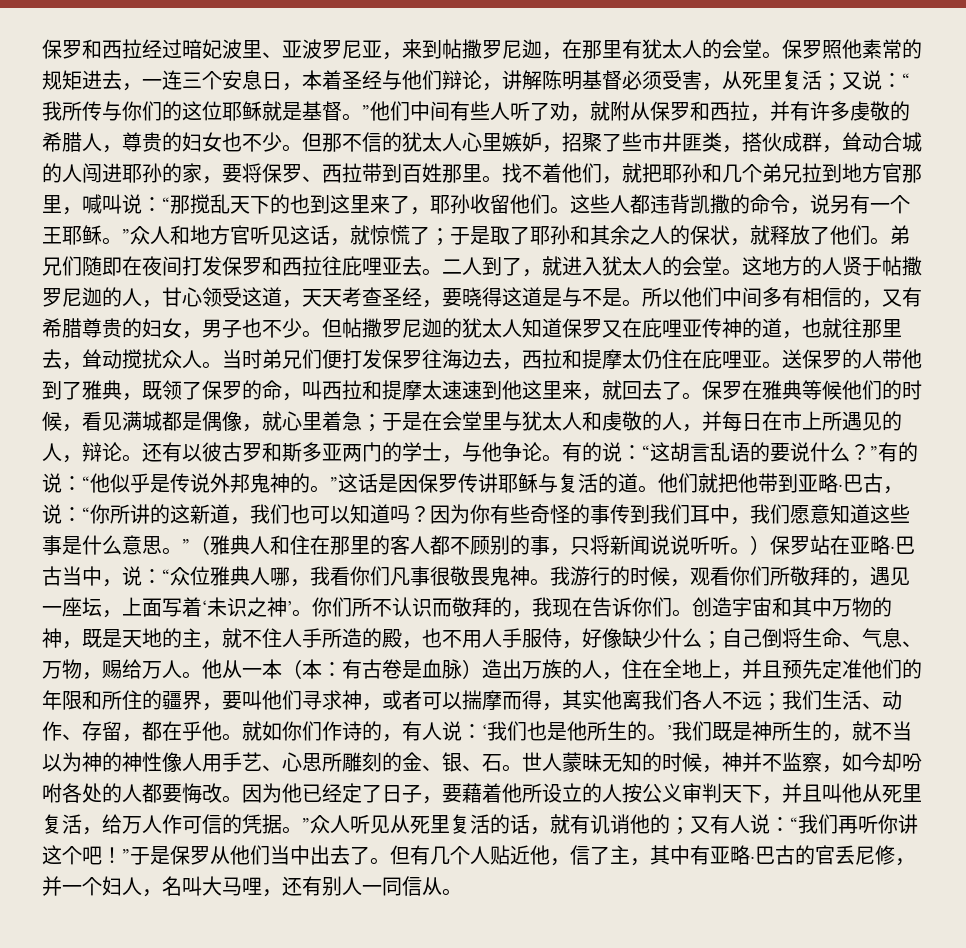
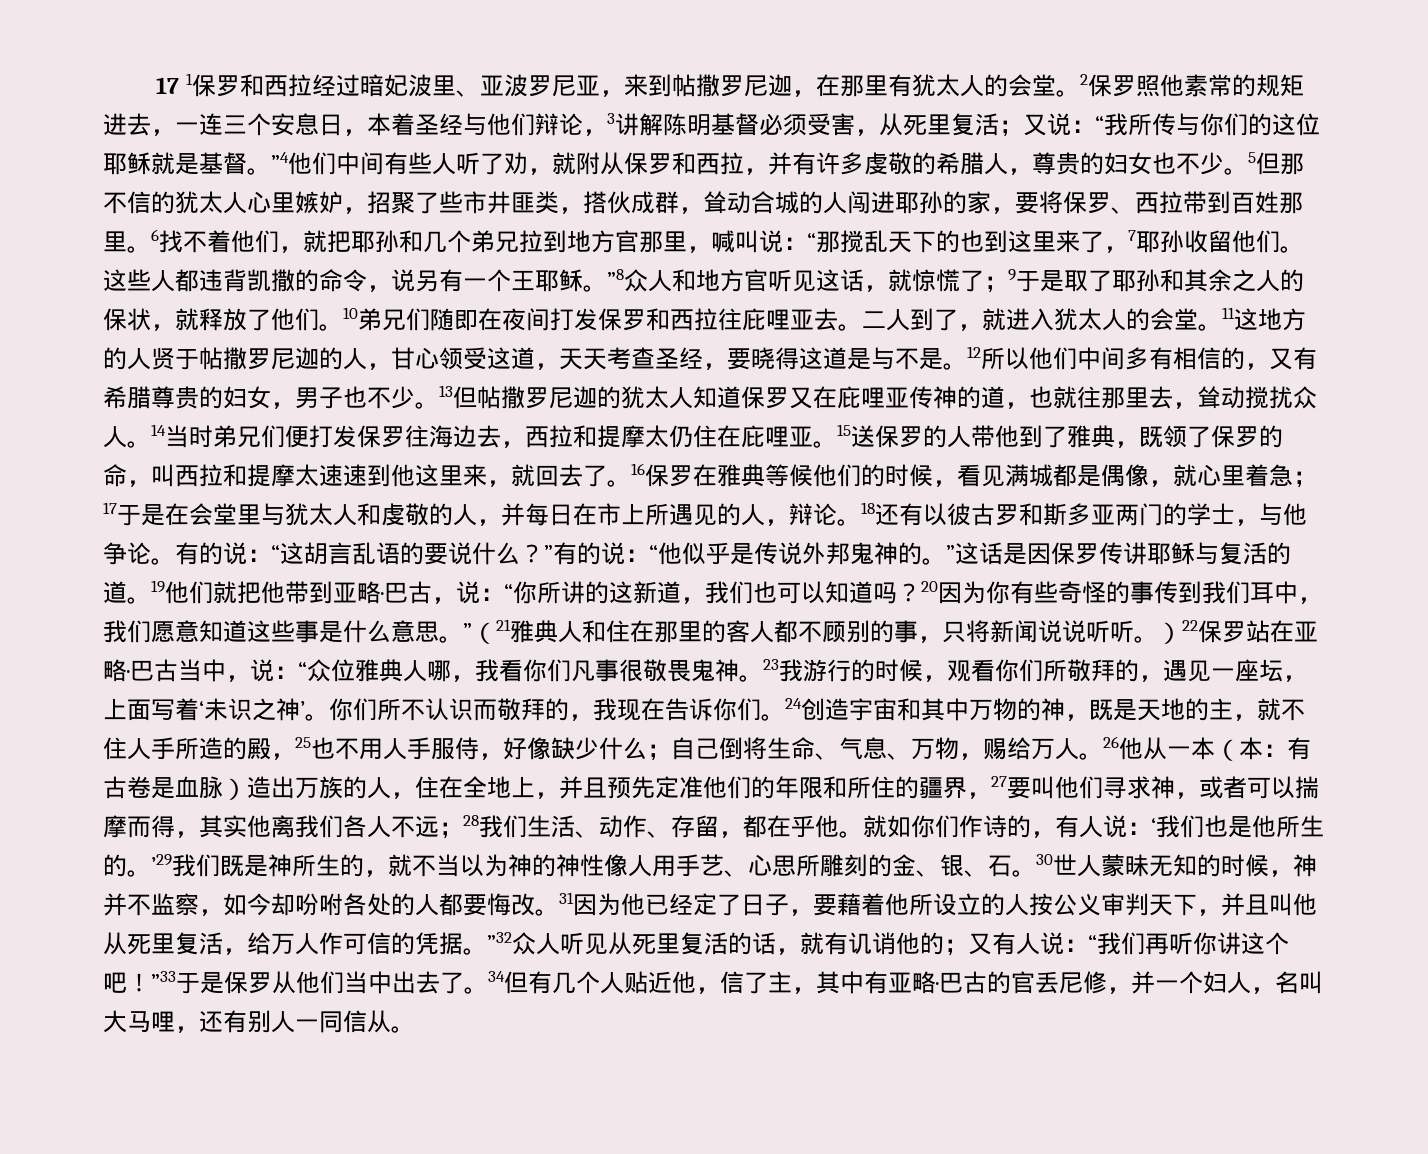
- 保罗和西拉经过暗妃波里、亚波罗尼亚，来到帖撒罗尼迦，在那里有犹太人的会堂。
+ 17 1保罗和西拉经过暗妃波里、亚波罗尼亚，来到帖撒罗尼迦，在那里有犹太人的会堂。
- 保罗照他素常的规矩进去，一连三个安息日，本着圣经与他们辩论，讲解陈明基督必须受害，从死里复活；又说：“我所传与你们的这位耶稣就是基督。”他们中间有些人听了劝，就附从保罗和西拉，并有许多虔敬的希腊人，尊贵的妇女也不少。
+ 2保罗照他素常的规矩进去，一连三个安息日，本着圣经与他们辩论，3讲解陈明基督必须受害，从死里复活；又说：“我所传与你们的这位耶稣就是基督。”4他们中间有些人听了劝，就附从保罗和西拉，并有许多虔敬的希腊人，尊贵的妇女也不少。
- 但那不信的犹太人心里嫉妒，招聚了些市井匪类，搭伙成群，耸动合城的人闯进耶孙的家，要将保罗、西拉带到百姓那里。
+ 5但那不信的犹太人心里嫉妒，招聚了些市井匪类，搭伙成群，耸动合城的人闯进耶孙的家，要将保罗、西拉带到百姓那里。
- 找不着他们，就把耶孙和几个弟兄拉到地方官那里，喊叫说：“那搅乱天下的也到这里来了，耶孙收留他们。
+ 6找不着他们，就把耶孙和几个弟兄拉到地方官那里，喊叫说：“那搅乱天下的也到这里来了，7耶孙收留他们。
- 这些人都违背凯撒的命令，说另有一个王耶稣。”众人和地方官听见这话，就惊慌了；于是取了耶孙和其余之人的保状，就释放了他们。
+ 这些人都违背凯撒的命令，说另有一个王耶稣。”8众人和地方官听见这话，就惊慌了；9于是取了耶孙和其余之人的保状，就释放了他们。
- 弟兄们随即在夜间打发保罗和西拉往庇哩亚去。
+ 10弟兄们随即在夜间打发保罗和西拉往庇哩亚去。
- 这地方的人贤于帖撒罗尼迦的人，甘心领受这道，天天考查圣经，要晓得这道是与不是。
+ 11这地方的人贤于帖撒罗尼迦的人，甘心领受这道，天天考查圣经，要晓得这道是与不是。
- 所以他们中间多有相信的，又有希腊尊贵的妇女，男子也不少。
+ 12所以他们中间多有相信的，又有希腊尊贵的妇女，男子也不少。
- 但帖撒罗尼迦的犹太人知道保罗又在庇哩亚传神的道，也就往那里去，耸动搅扰众人。
+ 13但帖撒罗尼迦的犹太人知道保罗又在庇哩亚传神的道，也就往那里去，耸动搅扰众人。
- 当时弟兄们便打发保罗往海边去，西拉和提摩太仍住在庇哩亚。
+ 14当时弟兄们便打发保罗往海边去，西拉和提摩太仍住在庇哩亚。
- 送保罗的人带他到了雅典，既领了保罗的命，叫西拉和提摩太速速到他这里来，就回去了。
+ 15送保罗的人带他到了雅典，既领了保罗的命，叫西拉和提摩太速速到他这里来，就回去了。
- 保罗在雅典等候他们的时候，看见满城都是偶像，就心里着急；于是在会堂里与犹太人和虔敬的人，并每日在市上所遇见的人，辩论。
+ 16保罗在雅典等候他们的时候，看见满城都是偶像，就心里着急；17于是在会堂里与犹太人和虔敬的人，并每日在市上所遇见的人，辩论。
- 还有以彼古罗和斯多亚两门的学士，与他争论。
+ 18还有以彼古罗和斯多亚两门的学士，与他争论。
- 他们就把他带到亚略·巴古，说：“你所讲的这新道，我们也可以知道吗？
+ 19他们就把他带到亚略·巴古，说：“你所讲的这新道，我们也可以知道吗？
- 因为你有些奇怪的事传到我们耳中，我们愿意知道这些事是什么意思。”（雅典人和住在那里的客人都不顾别的事，只将新闻说说听听。）保罗站在亚略·巴古当中，说：“众位雅典人哪，我看你们凡事很敬畏鬼神。
+ 20因为你有些奇怪的事传到我们耳中，我们愿意知道这些事是什么意思。”（21雅典人和住在那里的客人都不顾别的事，只将新闻说说听听。）22保罗站在亚略·巴古当中，说：“众位雅典人哪，我看你们凡事很敬畏鬼神。
- 我游行的时候，观看你们所敬拜的，遇见一座坛，上面写着‘未识之神’。
+ 23我游行的时候，观看你们所敬拜的，遇见一座坛，上面写着‘未识之神’。
- 创造宇宙和其中万物的神，既是天地的主，就不住人手所造的殿，也不用人手服侍，好像缺少什么；自己倒将生命、气息、万物，赐给万人。
+ 24创造宇宙和其中万物的神，既是天地的主，就不住人手所造的殿，25也不用人手服侍，好像缺少什么；自己倒将生命、气息、万物，赐给万人。
- 他从一本（本：有古卷是血脉）造出万族的人，住在全地上，并且预先定准他们的年限和所住的疆界，要叫他们寻求神，或者可以揣摩而得，其实他离我们各人不远；我们生活、动作、存留，都在乎他。
+ 26他从一本（本：有古卷是血脉）造出万族的人，住在全地上，并且预先定准他们的年限和所住的疆界，27要叫他们寻求神，或者可以揣摩而得，其实他离我们各人不远；28我们生活、动作、存留，都在乎他。
- 就如你们作诗的，有人说：‘我们也是他所生的。’我们既是神所生的，就不当以为神的神性像人用手艺、心思所雕刻的金、银、石。
+ 就如你们作诗的，有人说：‘我们也是他所生的。’29我们既是神所生的，就不当以为神的神性像人用手艺、心思所雕刻的金、银、石。
- 世人蒙昧无知的时候，神并不监察，如今却吩咐各处的人都要悔改。
+ 30世人蒙昧无知的时候，神并不监察，如今却吩咐各处的人都要悔改。
- 因为他已经定了日子，要藉着他所设立的人按公义审判天下，并且叫他从死里复活，给万人作可信的凭据。”众人听见从死里复活的话，就有讥诮他的；又有人说：“我们再听你讲这个吧！”于是保罗从他们当中出去了。
+ 31因为他已经定了日子，要藉着他所设立的人按公义审判天下，并且叫他从死里复活，给万人作可信的凭据。”32众人听见从死里复活的话，就有讥诮他的；又有人说：“我们再听你讲这个吧！”33于是保罗从他们当中出去了。
- 但有几个人贴近他，信了主，其中有亚略·巴古的官丢尼修，并一个妇人，名叫大马哩，还有别人一同信从。
+ 34但有几个人贴近他，信了主，其中有亚略·巴古的官丢尼修，并一个妇人，名叫大马哩，还有别人一同信从。

